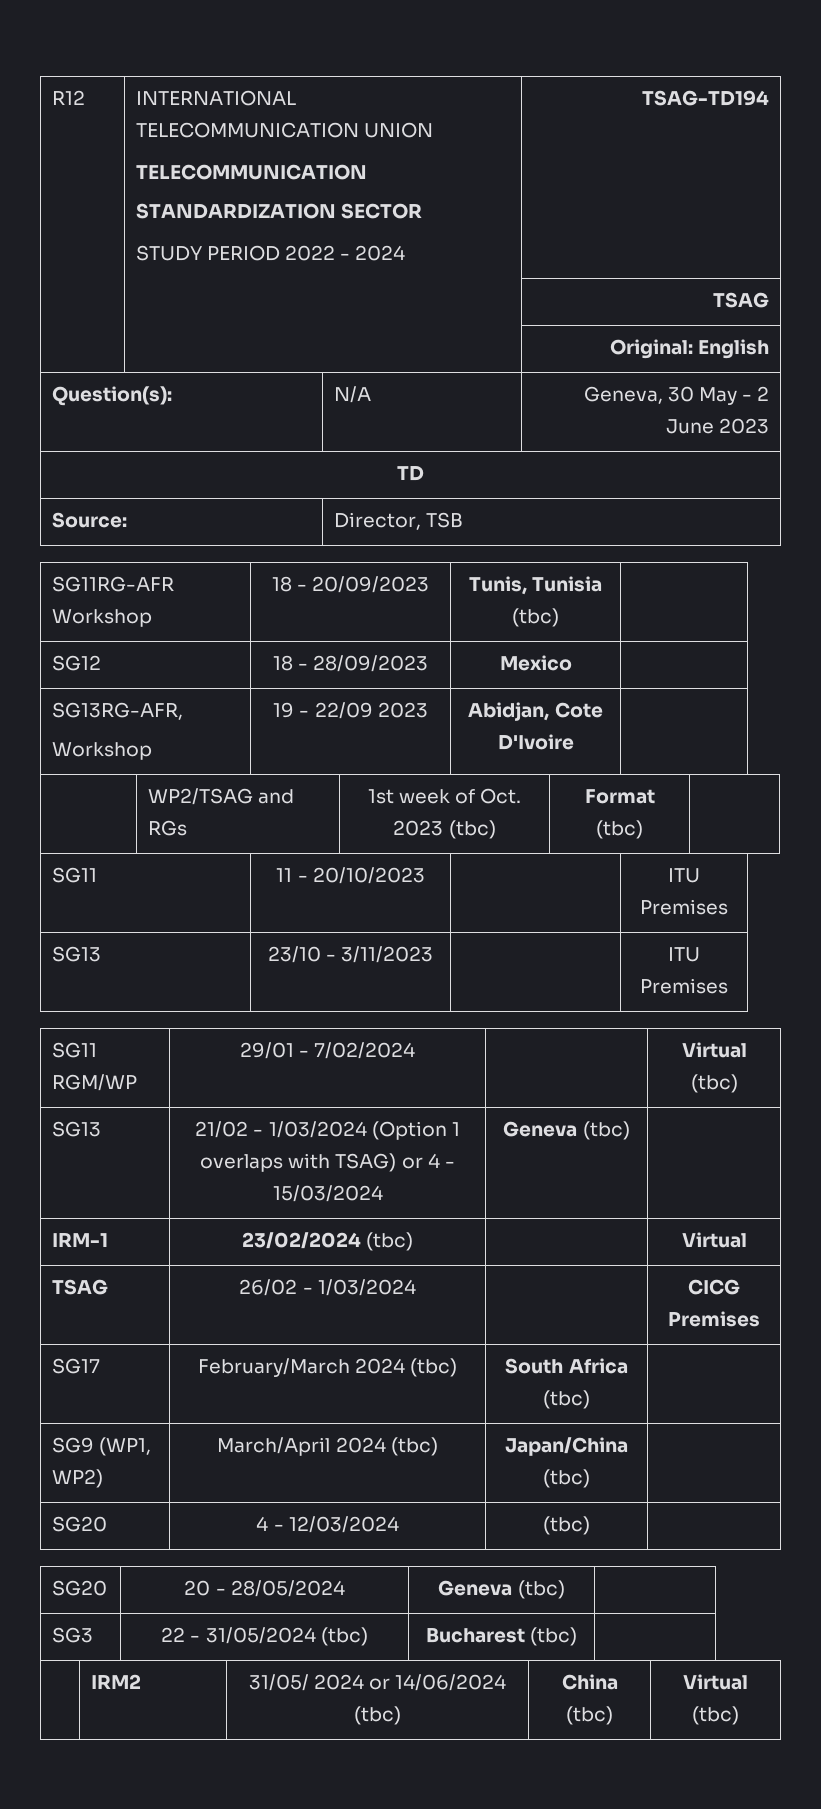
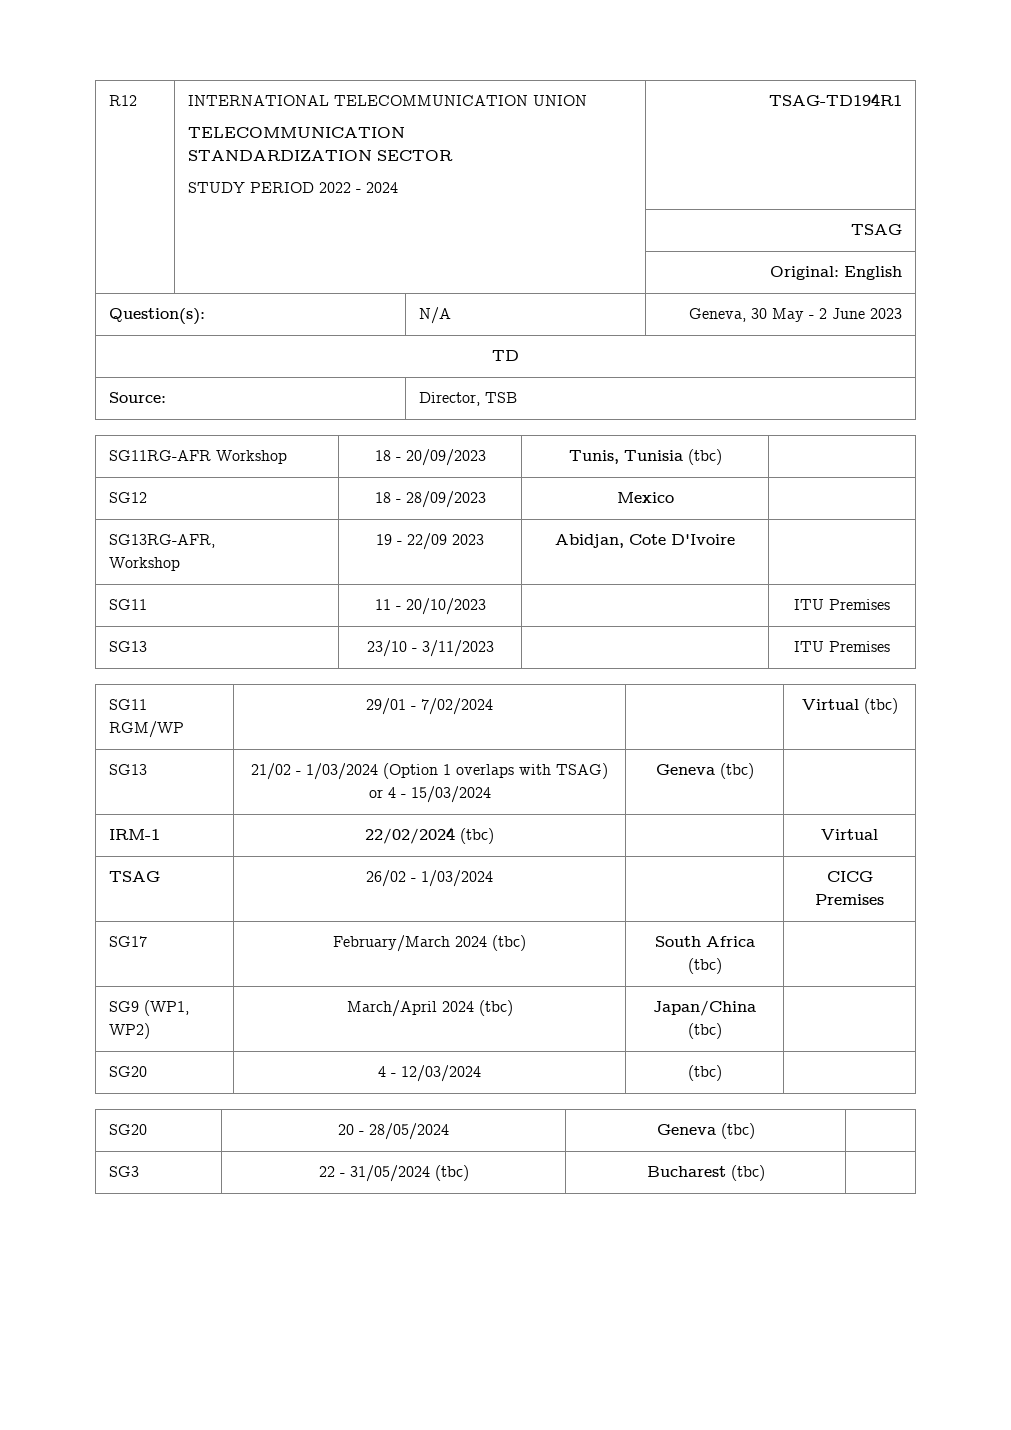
  R12 | INTERNATIONAL TELECOMMUNICATION UNION
  TELECOMMUNICATION
  STANDARDIZATION SECTOR
- STUDY PERIOD 2022 - 2024 | TSAG-TD194
+ STUDY PERIOD 2022 - 2024 | TSAG-TD194R1
- | WP2/TSAG and RGs | 1st week of Oct. 2023 (tbc) | Format (tbc) |
- IRM-1 | 23/02/2024 (tbc) | | Virtual
+ IRM-1 | 22/02/2024 (tbc) | | Virtual
- | IRM2 | 31/05/ 2024 or 14/06/2024 (tbc) | China (tbc) | Virtual (tbc)

